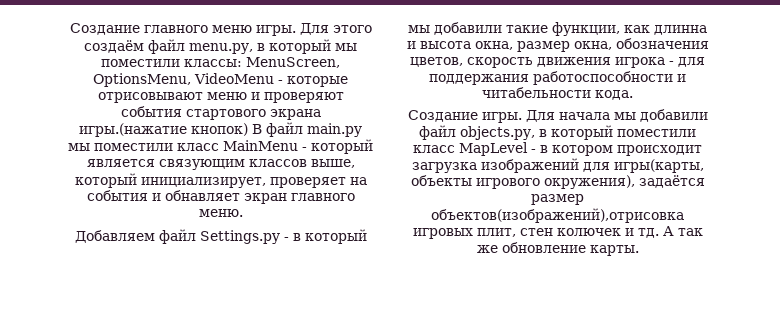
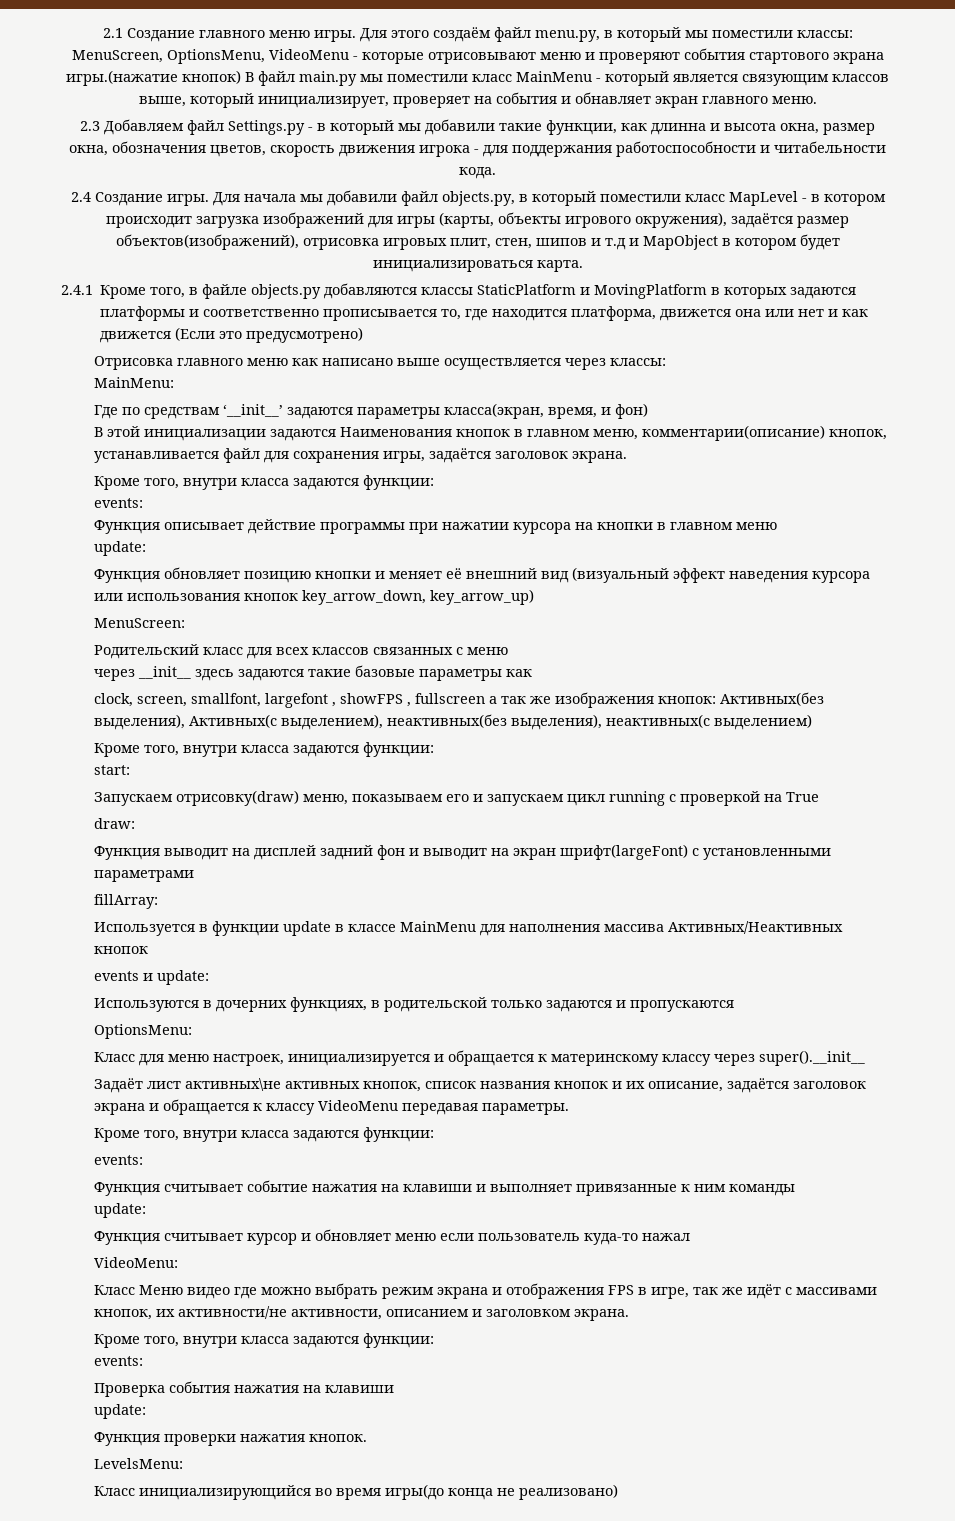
- Создание главного меню игры.
+ 2.1 Создание главного меню игры.
- Добавляем файл Settings.py - в который мы добавили такие функции, как длинна и высота окна, размер окна, обозначения цветов, скорость движения игрока - для поддержания работоспособности и читабельности кода.
+ 2.3 Добавляем файл Settings.py - в который мы добавили такие функции, как длинна и высота окна, размер окна, обозначения цветов, скорость движения игрока - для поддержания работоспособности и читабельности кода.
- Создание игры.
+ 2.4 Создание игры.
- Для начала мы добавили файл objects.py, в который поместили класс MapLevel - в котором происходит загрузка изображений для игры(карты, объекты игрового окружения), задаётся размер объектов(изображений),отрисовка игровых плит, стен колючек и тд. А так же обновление карты.
+ Для начала мы добавили файл objects.py, в который поместили класс MapLevel - в котором происходит загрузка изображений для игры (карты, объекты игрового окружения), задаётся размер объектов(изображений), отрисовка игровых плит, стен, шипов и т.д и MapObject в котором будет инициализироваться карта.
+ 2.4.1 Кроме того, в файле objects.py добавляются классы StaticPlatform и MovingPlatform в которых задаются платформы и соответственно прописывается то, где находится платформа, движется она или нет и как движется (Если это предусмотрено)
+ Отрисовка главного меню как написано выше осуществляется через классы:
+ MainMenu:
+ Где по средствам ‘__init__’ задаются параметры класса(экран, время, и фон)
+ В этой инициализации задаются Наименования кнопок в главном меню, комментарии(описание) кнопок, устанавливается файл для сохранения игры, задаётся заголовок экрана.
+ Кроме того, внутри класса задаются функции:
+ events:
+ Функция описывает действие программы при нажатии курсора на кнопки в главном меню
+ update:
+ Функция обновляет позицию кнопки и меняет её внешний вид (визуальный эффект наведения курсора или использования кнопок key_arrow_down, key_arrow_up)
+ MenuScreen:
+ Родительский класс для всех классов связанных с меню
+ через __init__ здесь задаются такие базовые параметры как
+ clock, screen, smallfont, largefont , showFPS , fullscreen а так же изображения кнопок: Активных(без выделения), Активных(с выделением), неактивных(без выделения), неактивных(с выделением)
+ Кроме того, внутри класса задаются функции:
+ start:
+ Запускаем отрисовку(draw) меню, показываем его и запускаем цикл running с проверкой на True
+ draw:
+ Функция выводит на дисплей задний фон и выводит на экран шрифт(largeFont) с установленными параметрами
+ fillArray:
+ Используется в функции update в классе MainMenu для наполнения массива Активных/Неактивных кнопок
+ events и update:
+ Используются в дочерних функциях, в родительской только задаются и пропускаются
+ OptionsMenu:
+ Класс для меню настроек, инициализируется и обращается к материнскому классу через super().__init__
+ Задаёт лист активных\не активных кнопок, список названия кнопок и их описание, задаётся заголовок экрана и обращается к классу VideoMenu передавая параметры.
+ Кроме того, внутри класса задаются функции:
+ events:
+ Функция считывает событие нажатия на клавиши и выполняет привязанные к ним команды
+ update:
+ Функция считывает курсор и обновляет меню если пользователь куда-то нажал
+ VideoMenu:
+ Класс Меню видео где можно выбрать режим экрана и отображения FPS в игре, так же идёт с массивами кнопок, их активности/не активности, описанием и заголовком экрана.
+ Кроме того, внутри класса задаются функции:
+ events:
+ Проверка события нажатия на клавиши
+ update:
+ Функция проверки нажатия кнопок.
+ LevelsMenu:
+ Класс инициализирующийся во время игры(до конца не реализовано)

